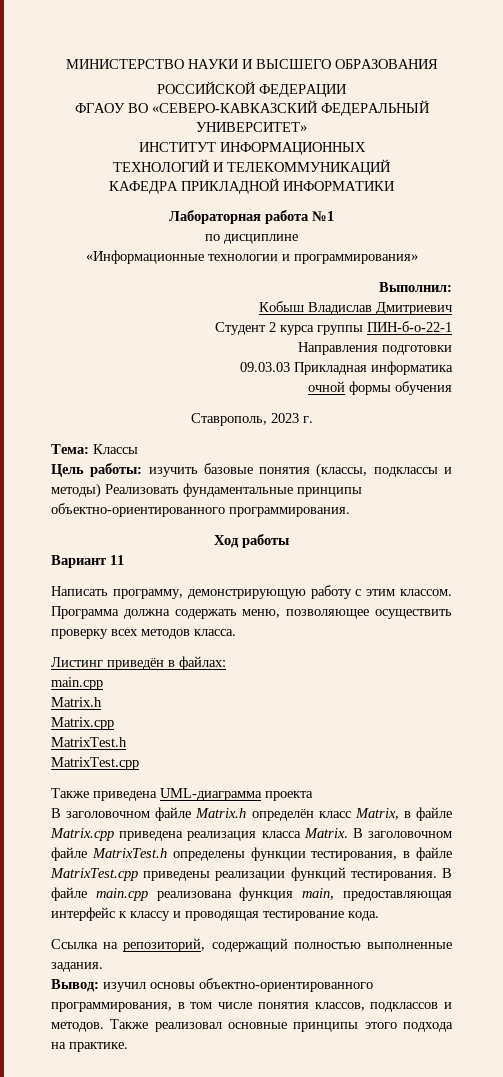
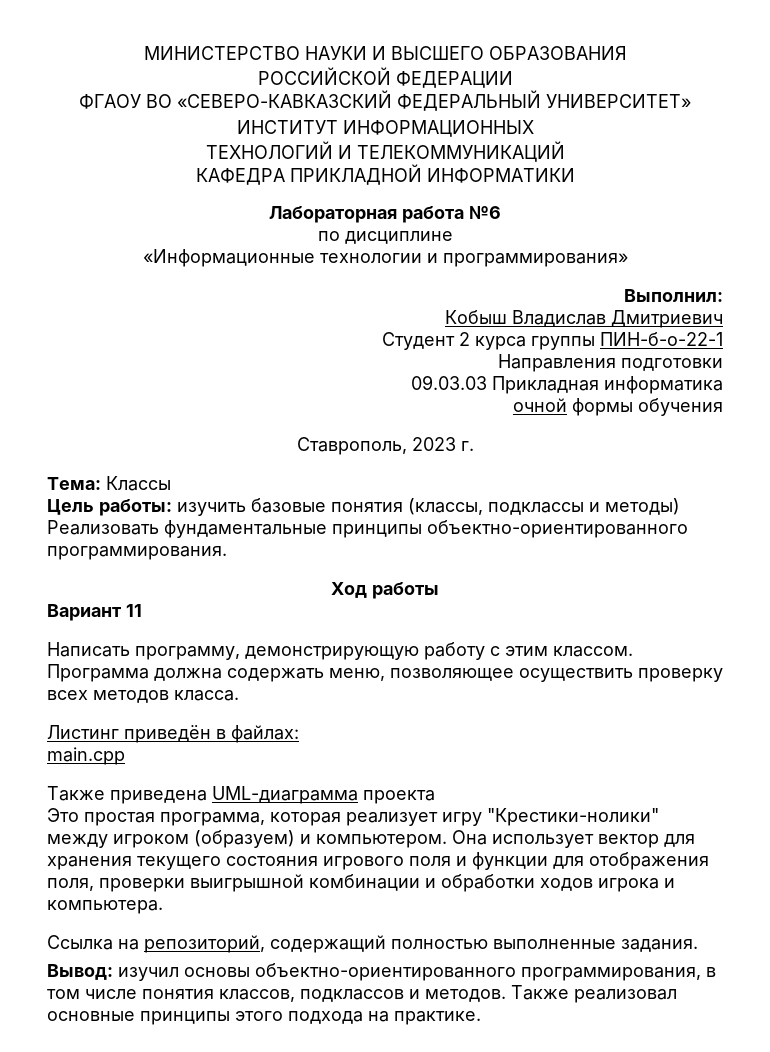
- Лабораторная работа №1
+ Лабораторная работа №6
  Листинг приведён в файлах:
  main.cpp
- Matrix.h
- Matrix.cpp
- MatrixTest.h
- MatrixTest.cpp
- В заголовочном файле Matrix.h определён класс Matrix, в файле Matrix.cpp приведена реализация класса Matrix. В заголовочном файле MatrixTest.h определены функции тестирования, в файле MatrixTest.cpp приведены реализации функций тестирования. В файле main.cpp реализована функция main, предоставляющая интерфейс к классу и проводящая тестирование кода.
+ Это простая программа, которая реализует игру "Крестики-нолики" между игроком (образуем) и компьютером. Она использует вектор для хранения текущего состояния игрового поля и функции для отображения поля, проверки выигрышной комбинации и обработки ходов игрока и компьютера.

